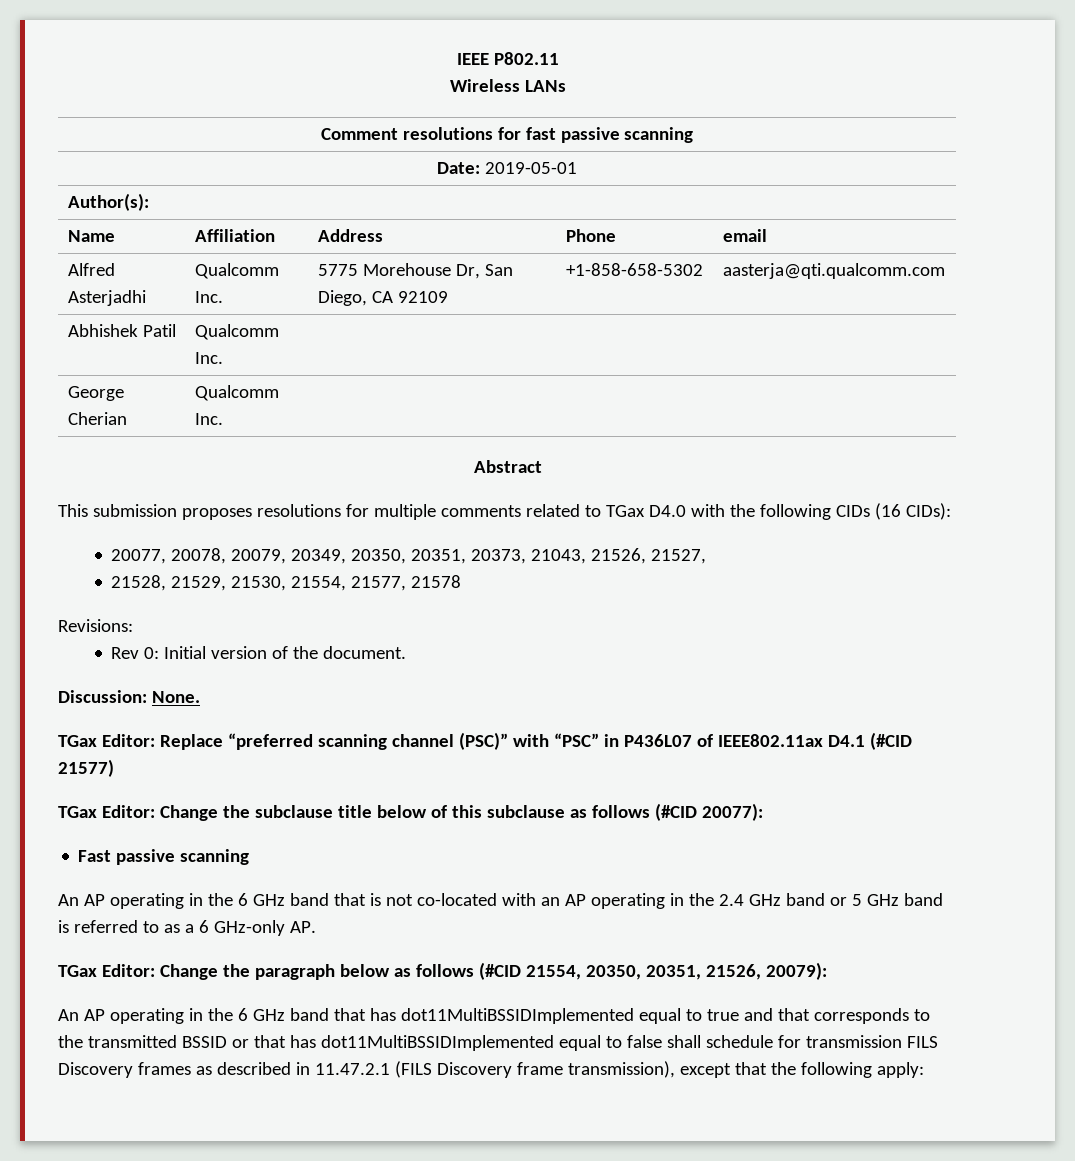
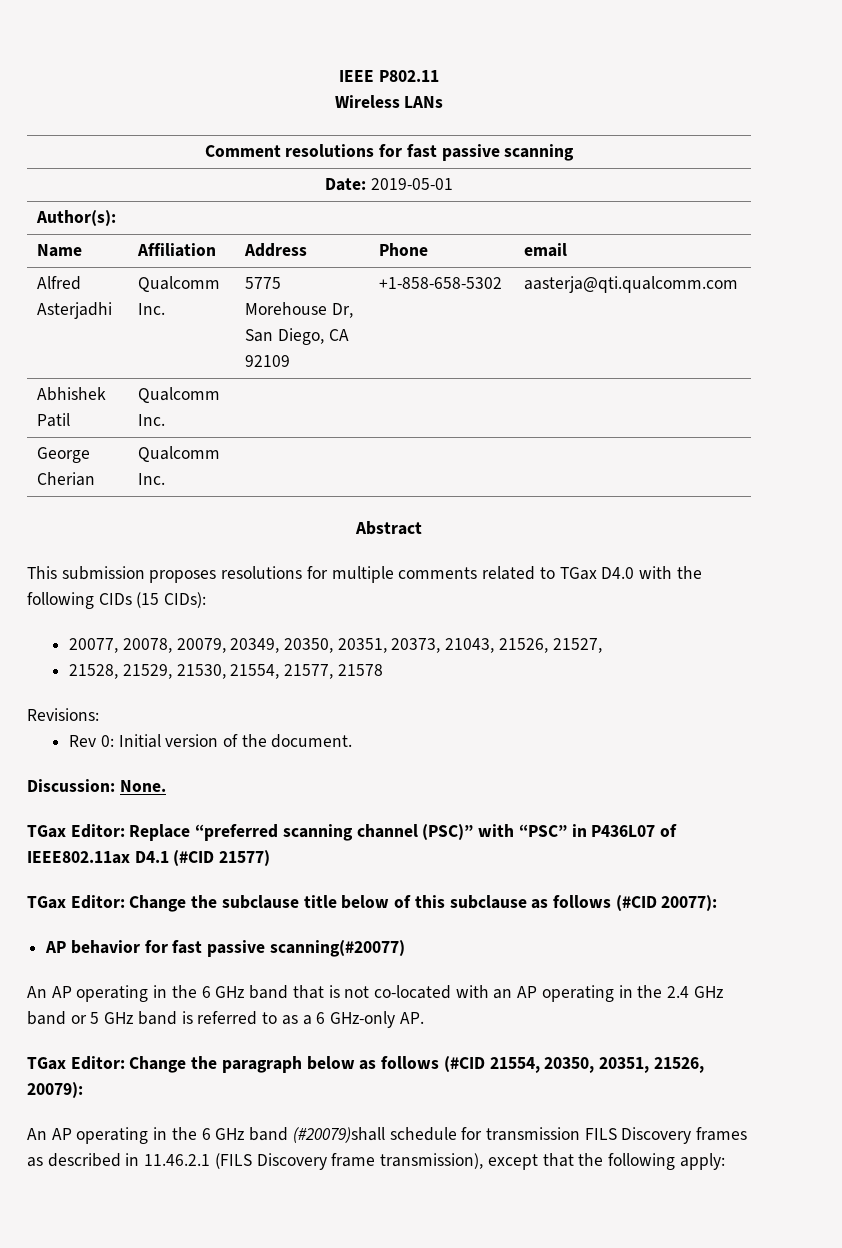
- This submission proposes resolutions for multiple comments related to TGax D4.0 with the following CIDs (16 CIDs):
+ This submission proposes resolutions for multiple comments related to TGax D4.0 with the following CIDs (15 CIDs):
- Fast passive scanning
+ AP behavior for fast passive scanning(#20077)
- An AP operating in the 6 GHz band that has dot11MultiBSSIDImplemented equal to true and that corresponds to the transmitted BSSID or that has dot11MultiBSSIDImplemented equal to false shall schedule for transmission FILS Discovery frames as described in 11.47.2.1 (FILS Discovery frame transmission), except that the following apply:
+ An AP operating in the 6 GHz band (#20079)shall schedule for transmission FILS Discovery frames as described in 11.46.2.1 (FILS Discovery frame transmission), except that the following apply:

